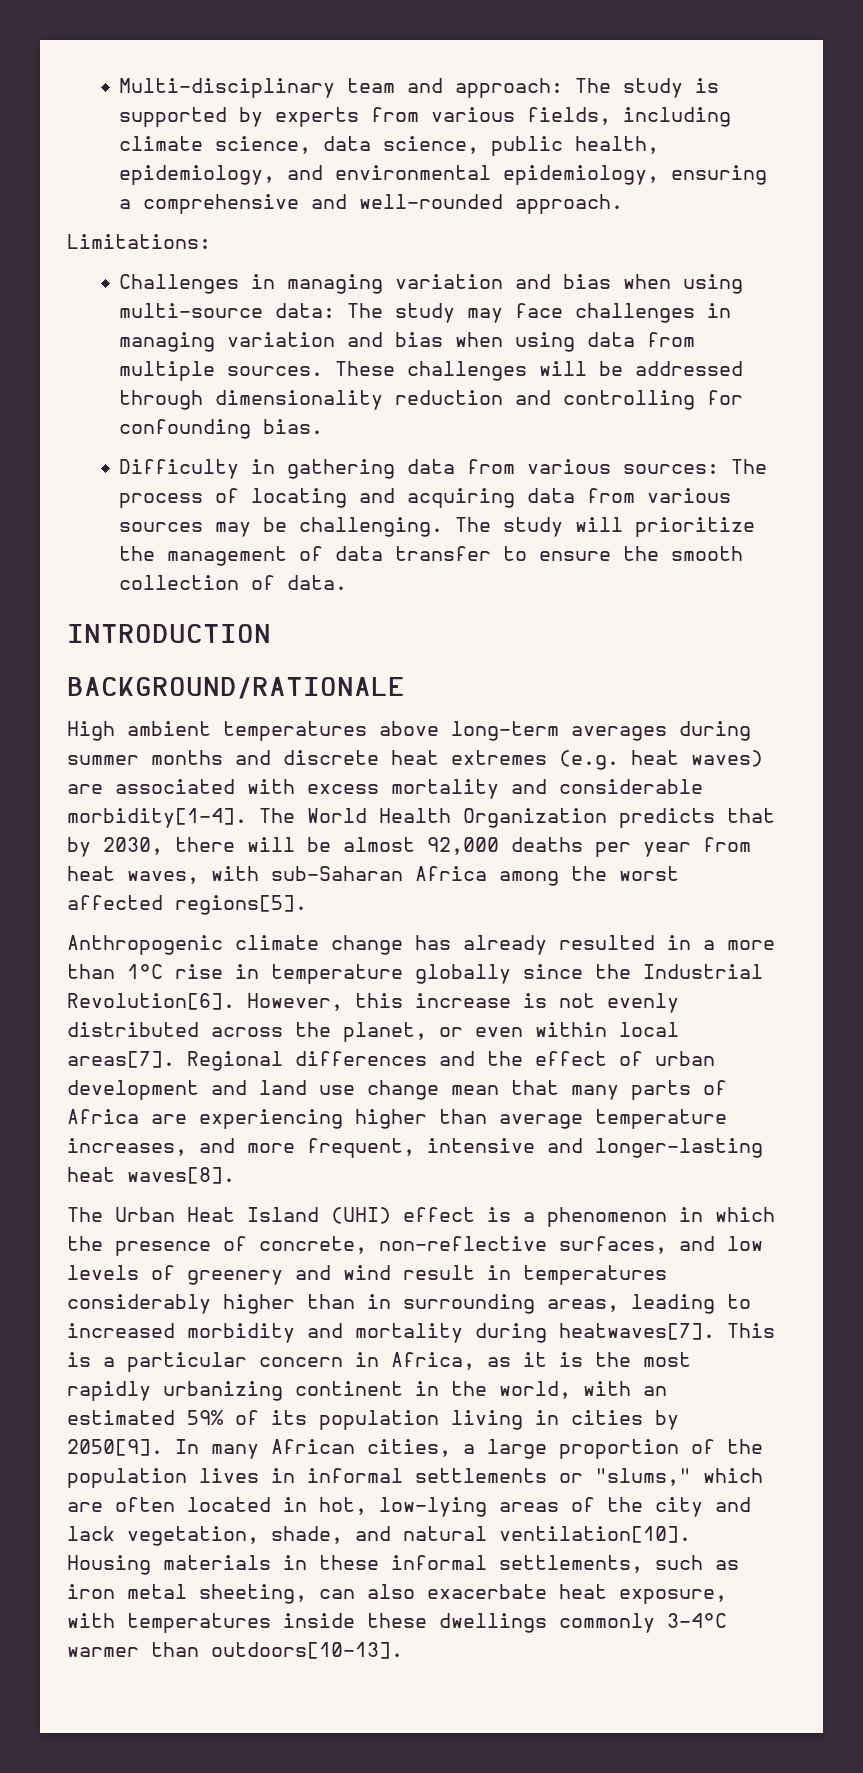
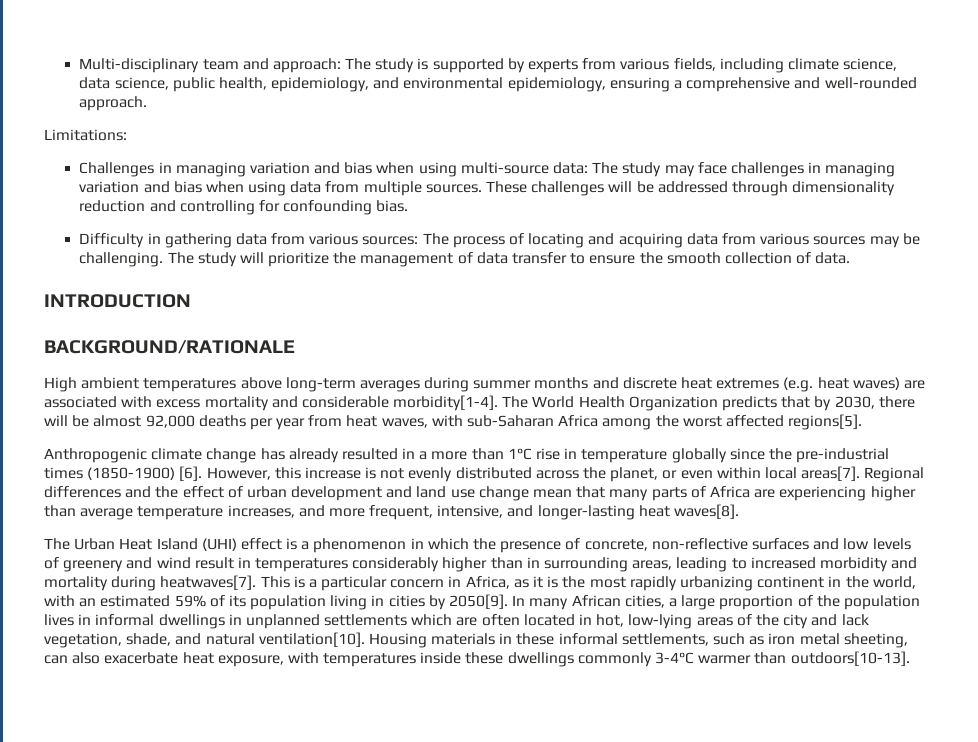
- Anthropogenic climate change has already resulted in a more than 1°C rise in temperature globally since the Industrial Revolution[6].
+ Anthropogenic climate change has already resulted in a more than 1°C rise in temperature globally since the pre-industrial times (1850-1900) [6].
- Regional differences and the effect of urban development and land use change mean that many parts of Africa are experiencing higher than average temperature increases, and more frequent, intensive and longer-lasting heat waves[8].
+ Regional differences and the effect of urban development and land use change mean that many parts of Africa are experiencing higher than average temperature increases, and more frequent, intensive, and longer-lasting heat waves[8].
- The Urban Heat Island (UHI) effect is a phenomenon in which the presence of concrete, non-reflective surfaces, and low levels of greenery and wind result in temperatures considerably higher than in surrounding areas, leading to increased morbidity and mortality during heatwaves[7].
+ The Urban Heat Island (UHI) effect is a phenomenon in which the presence of concrete, non-reflective surfaces and low levels of greenery and wind result in temperatures considerably higher than in surrounding areas, leading to increased morbidity and mortality during heatwaves[7].
- In many African cities, a large proportion of the population lives in informal settlements or "slums," which are often located in hot, low-lying areas of the city and lack vegetation, shade, and natural ventilation[10].
+ In many African cities, a large proportion of the population lives in informal dwellings in unplanned settlements which are often located in hot, low-lying areas of the city and lack vegetation, shade, and natural ventilation[10].

